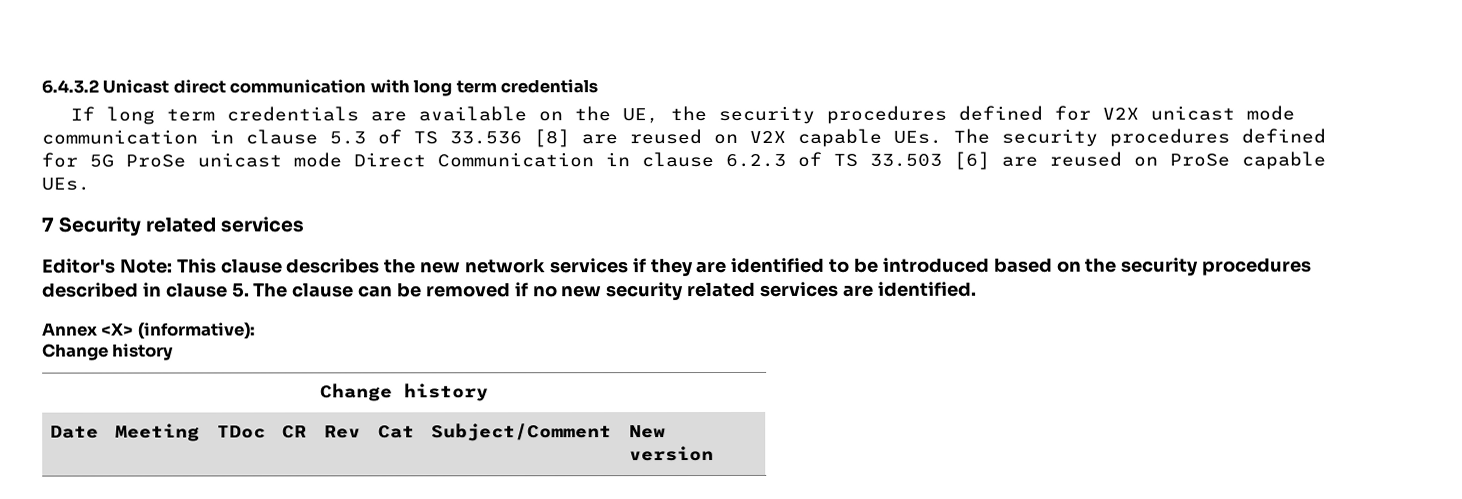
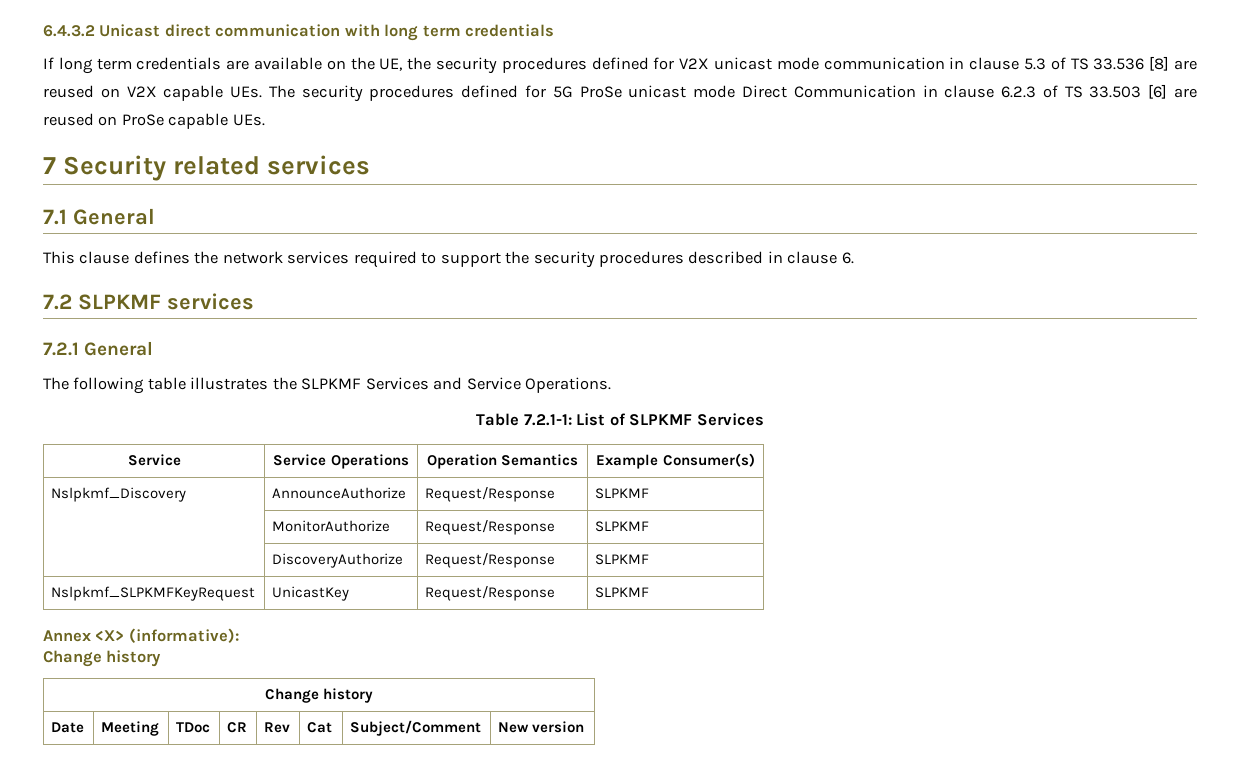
- Editor's Note: This clause describes the new network services if they are identified to be introduced based on the security procedures described in clause 5. The clause can be removed if no new security related services are identified.
+ 7.1 General
+ This clause defines the network services required to support the security procedures described in clause 6.
+ 7.2 SLPKMF services
+ 7.2.1 General
+ The following table illustrates the SLPKMF Services and Service Operations.
+ Table 7.2.1-1: List of SLPKMF Services
+ Service | Service Operations | Operation Semantics | Example Consumer(s)
+ Nslpkmf_Discovery | AnnounceAuthorize | Request/Response | SLPKMF
+ | MonitorAuthorize | Request/Response | SLPKMF
+ | DiscoveryAuthorize | Request/Response | SLPKMF
+ Nslpkmf_SLPKMFKeyRequest | UnicastKey | Request/Response | SLPKMF

